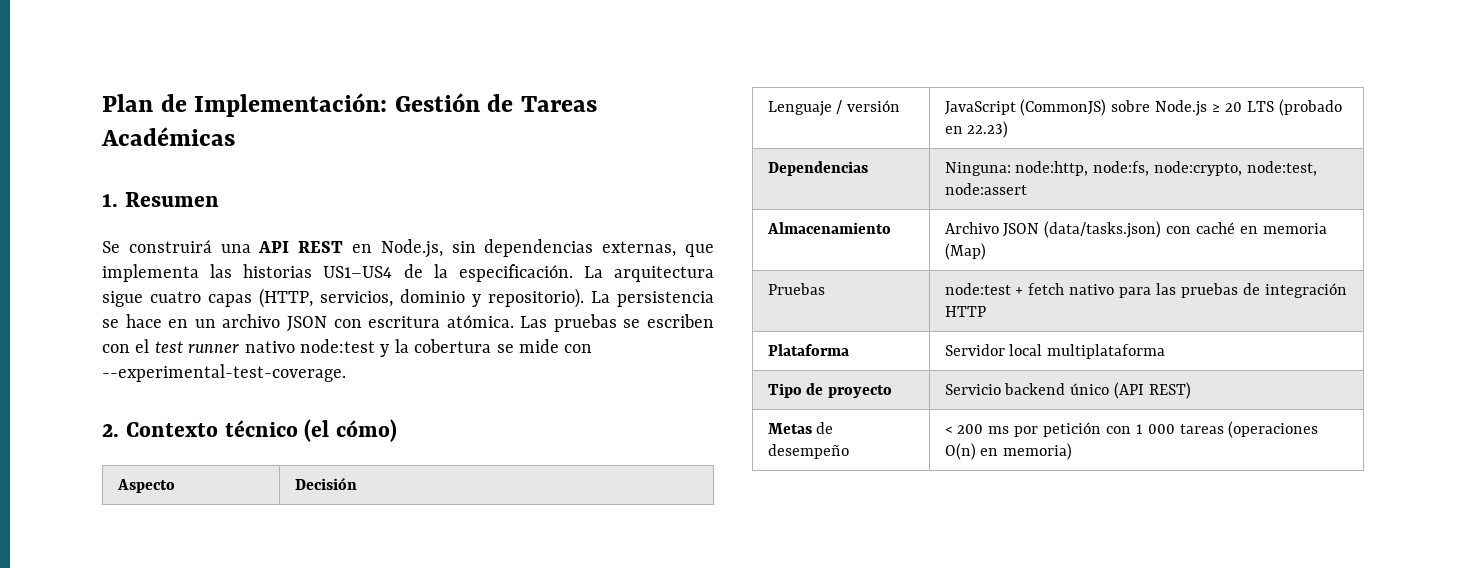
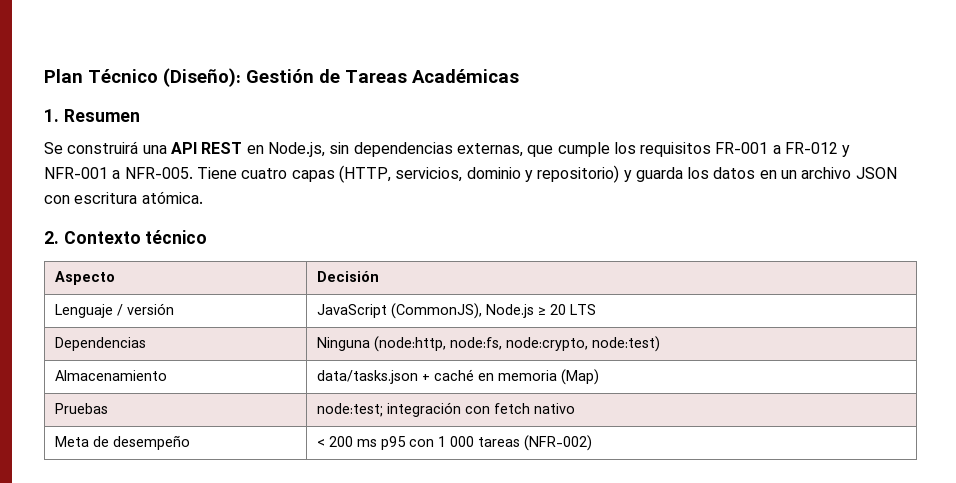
- Plan de Implementación: Gestión de Tareas Académicas
+ Plan Técnico (Diseño): Gestión de Tareas Académicas
- Se construirá una API REST en Node.js, sin dependencias externas, que implementa las historias US1–US4 de la especificación. La arquitectura sigue cuatro capas (HTTP, servicios, dominio y repositorio). La persistencia se hace en un archivo JSON con escritura atómica. Las pruebas se escriben con el test runner nativo node:test y la cobertura se mide con --experimental-test-coverage.
+ Se construirá una API REST en Node.js, sin dependencias externas, que cumple los requisitos FR-001 a FR-012 y NFR-001 a NFR-005. Tiene cuatro capas (HTTP, servicios, dominio y repositorio) y guarda los datos en un archivo JSON con escritura atómica.
- 2. Contexto técnico (el cómo)
+ 2. Contexto técnico
- Lenguaje / versión | JavaScript (CommonJS) sobre Node.js ≥ 20 LTS (probado en 22.23)
- Dependencias | Ninguna: node:http, node:fs, node:crypto, node:test, node:assert
- Almacenamiento | Archivo JSON (data/tasks.json) con caché en memoria (Map)
+ Lenguaje / versión | JavaScript (CommonJS), Node.js ≥ 20 LTS
+ Dependencias | Ninguna (node:http, node:fs, node:crypto, node:test)
+ Almacenamiento | data/tasks.json + caché en memoria (Map)
- Pruebas | node:test + fetch nativo para las pruebas de integración HTTP
- Plataforma | Servidor local multiplataforma
- Tipo de proyecto | Servicio backend único (API REST)
- Metas de desempeño | < 200 ms por petición con 1 000 tareas (operaciones O(n) en memoria)
+ Pruebas | node:test; integración con fetch nativo
+ Meta de desempeño | < 200 ms p95 con 1 000 tareas (NFR-002)

